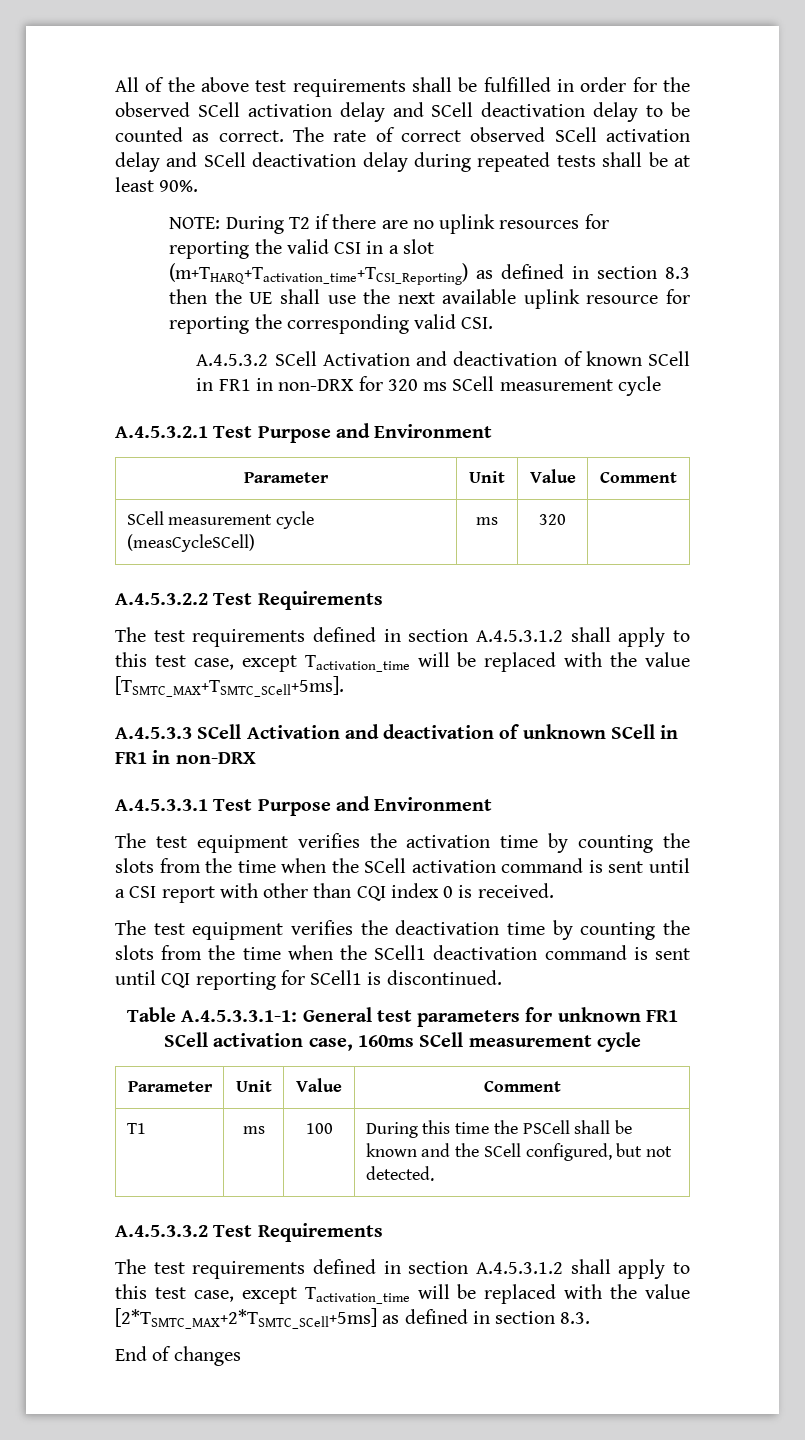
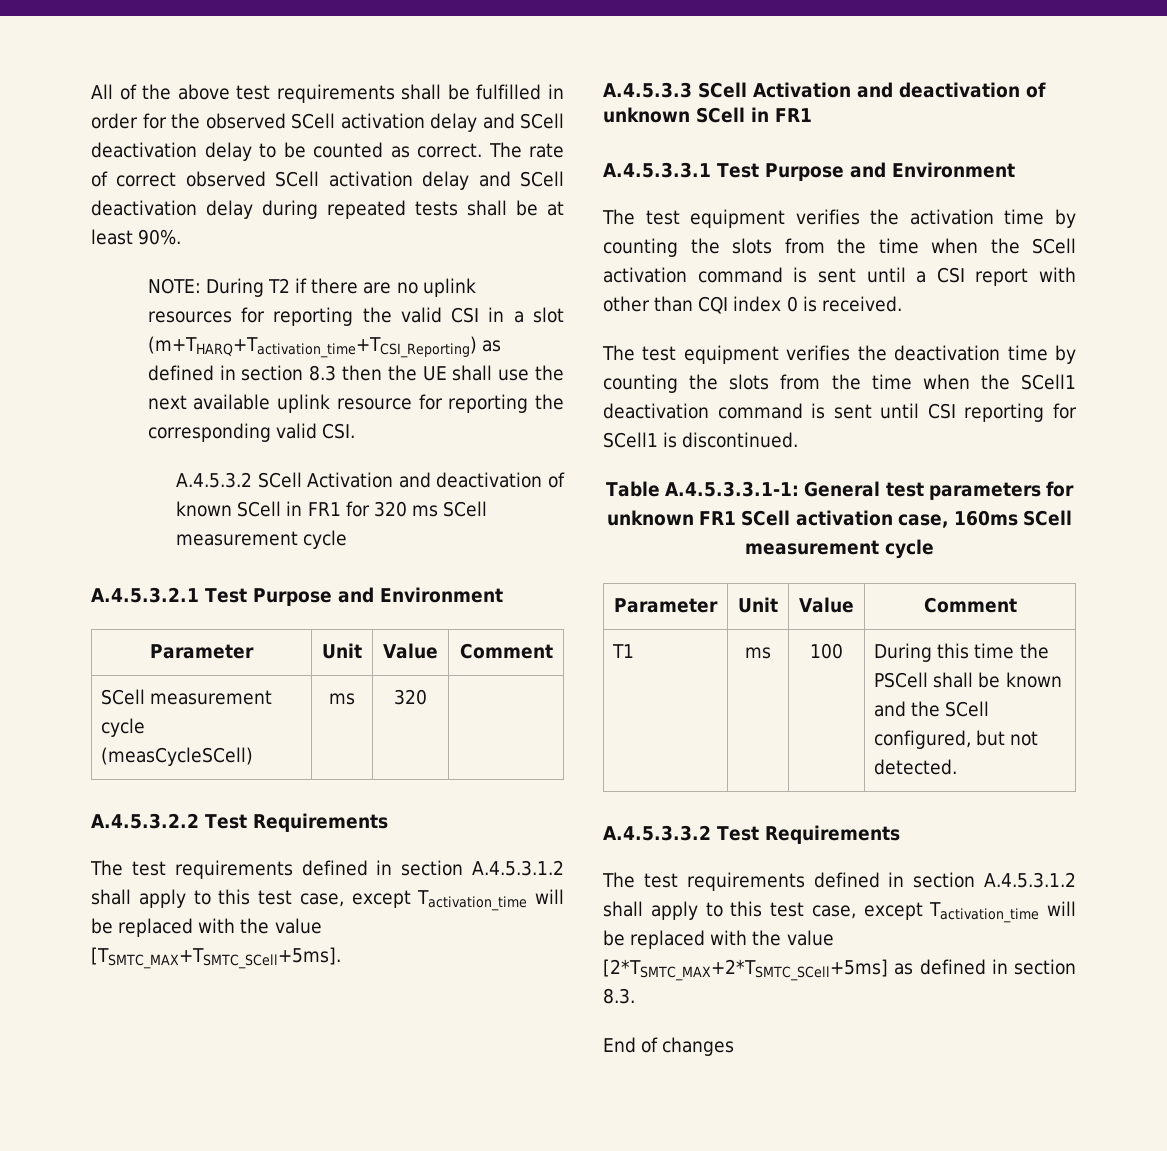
- A.4.5.3.2 SCell Activation and deactivation of known SCell in FR1 in non-DRX for 320 ms SCell measurement cycle
+ A.4.5.3.2 SCell Activation and deactivation of known SCell in FR1 for 320 ms SCell measurement cycle
- A.4.5.3.3 SCell Activation and deactivation of unknown SCell in FR1 in non-DRX
+ A.4.5.3.3 SCell Activation and deactivation of unknown SCell in FR1
- The test equipment verifies the deactivation time by counting the slots from the time when the SCell1 deactivation command is sent until CQI reporting for SCell1 is discontinued.
+ The test equipment verifies the deactivation time by counting the slots from the time when the SCell1 deactivation command is sent until CSI reporting for SCell1 is discontinued.

